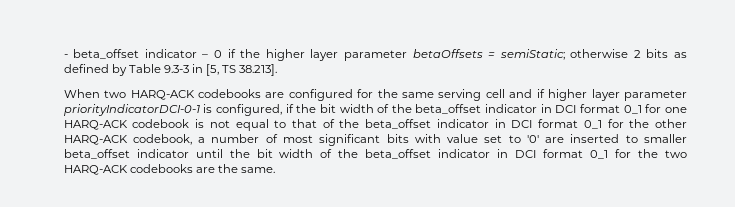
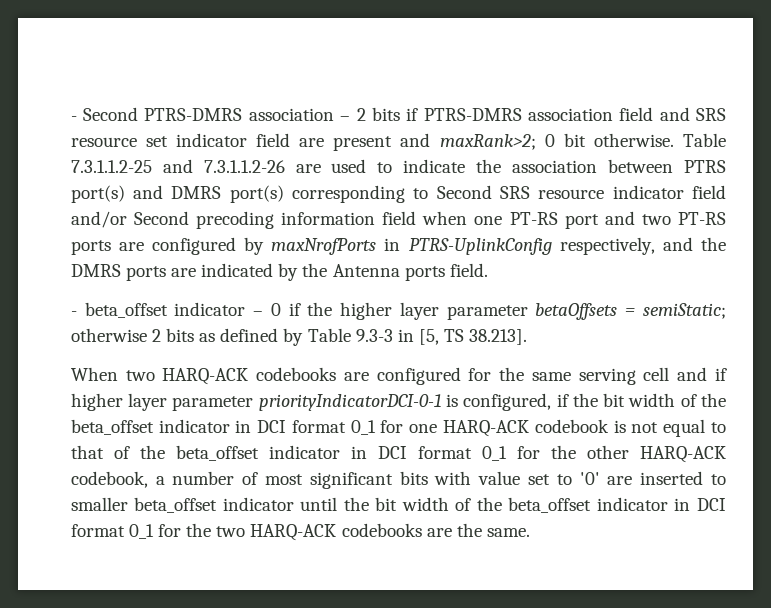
+ - Second PTRS-DMRS association – 2 bits if PTRS-DMRS association field and SRS resource set indicator field are present and maxRank>2; 0 bit otherwise. Table 7.3.1.1.2-25 and 7.3.1.1.2-26 are used to indicate the association between PTRS port(s) and DMRS port(s) corresponding to Second SRS resource indicator field and/or Second precoding information field when one PT-RS port and two PT-RS ports are configured by maxNrofPorts in PTRS-UplinkConfig respectively, and the DMRS ports are indicated by the Antenna ports field.

